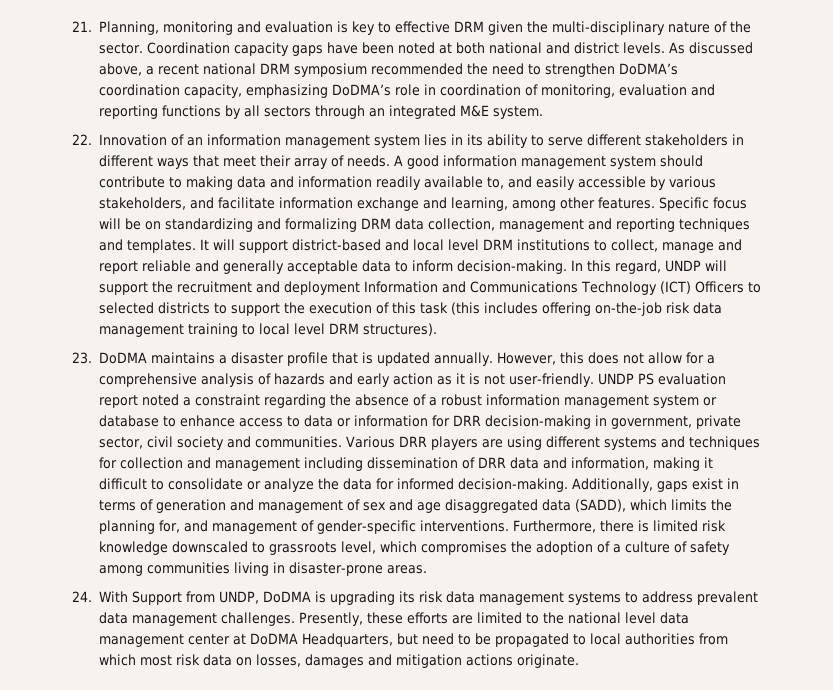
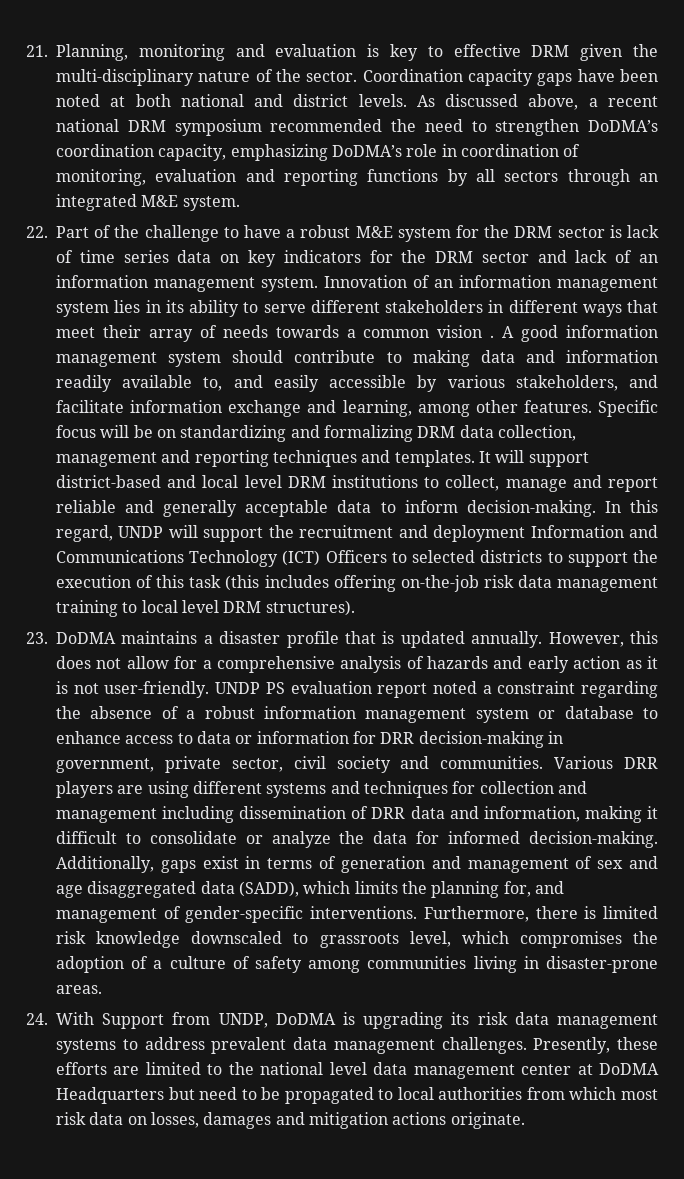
- 22. Innovation of an information management system lies in its ability to serve different stakeholders in different ways that meet their array of needs.
+ 22. Part of the challenge to have a robust M&E system for the DRM sector is lack of time series data on key indicators for the DRM sector and lack of an information management system. Innovation of an information management system lies in its ability to serve different stakeholders in different ways that meet their array of needs towards a common vision .
- Presently, these efforts are limited to the national level data management center at DoDMA Headquarters, but need to be propagated to local authorities from which most risk data on losses, damages and mitigation actions originate.
+ Presently, these efforts are limited to the national level data management center at DoDMA Headquarters but need to be propagated to local authorities from which most risk data on losses, damages and mitigation actions originate.

